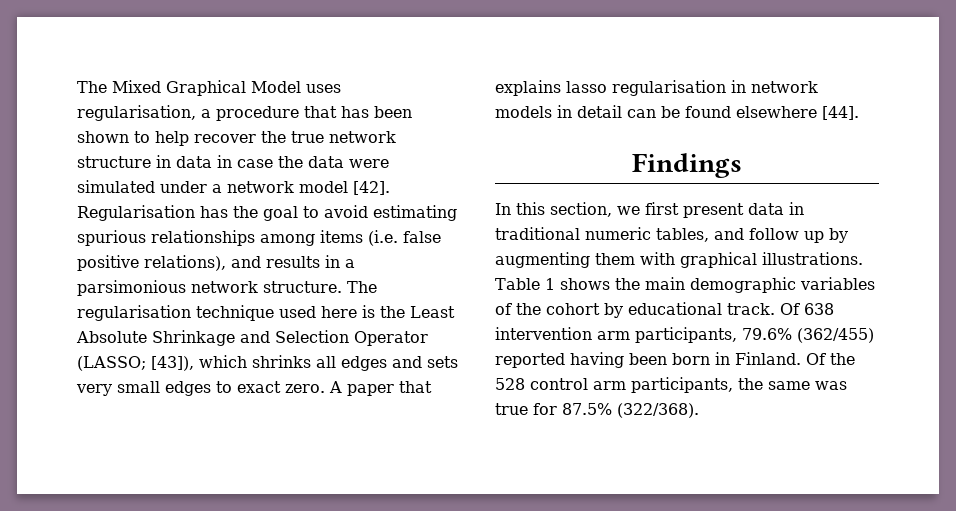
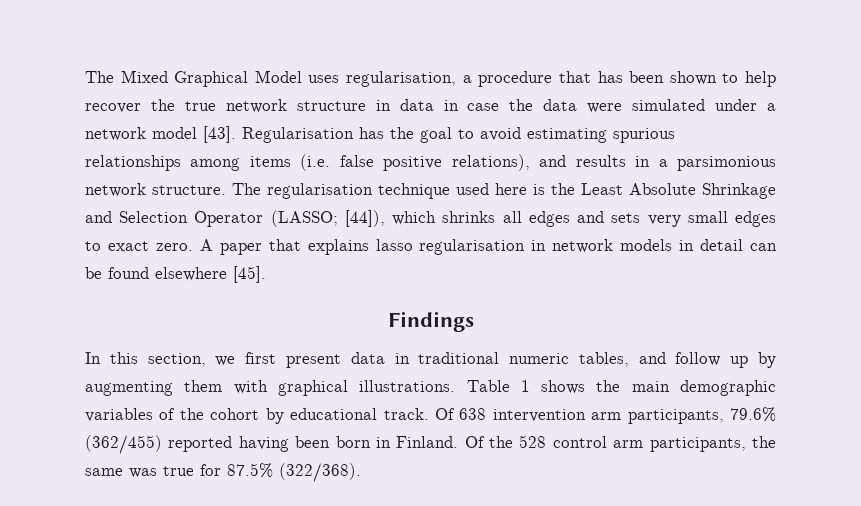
- The Mixed Graphical Model uses regularisation, a procedure that has been shown to help recover the true network structure in data in case the data were simulated under a network model [42].
+ The Mixed Graphical Model uses regularisation, a procedure that has been shown to help recover the true network structure in data in case the data were simulated under a network model [43].
- The regularisation technique used here is the Least Absolute Shrinkage and Selection Operator (LASSO; [43]), which shrinks all edges and sets very small edges to exact zero.
+ The regularisation technique used here is the Least Absolute Shrinkage and Selection Operator (LASSO; [44]), which shrinks all edges and sets very small edges to exact zero.
- A paper that explains lasso regularisation in network models in detail can be found elsewhere [44].
+ A paper that explains lasso regularisation in network models in detail can be found elsewhere [45].

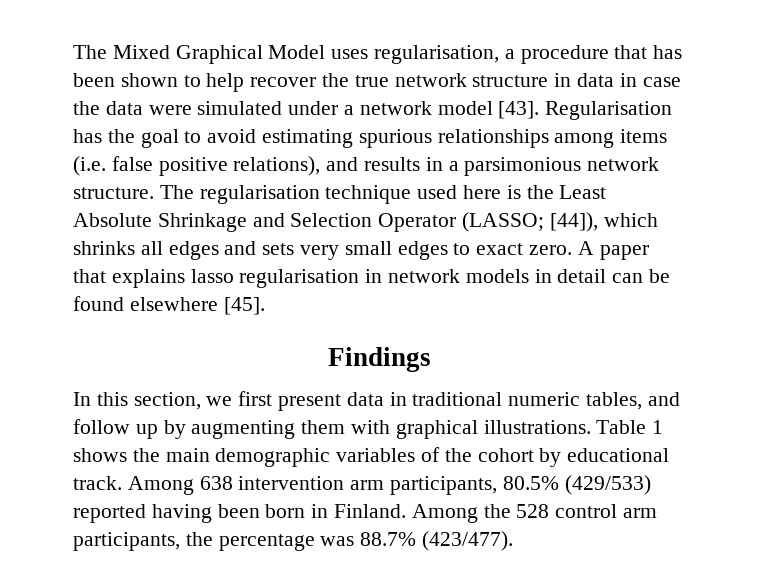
- Of 638 intervention arm participants, 79.6% (362/455) reported having been born in Finland.
+ Among 638 intervention arm participants, 80.5% (429/533) reported having been born in Finland.
- Of the 528 control arm participants, the same was true for 87.5% (322/368).
+ Among the 528 control arm participants, the percentage was 88.7% (423/477).

